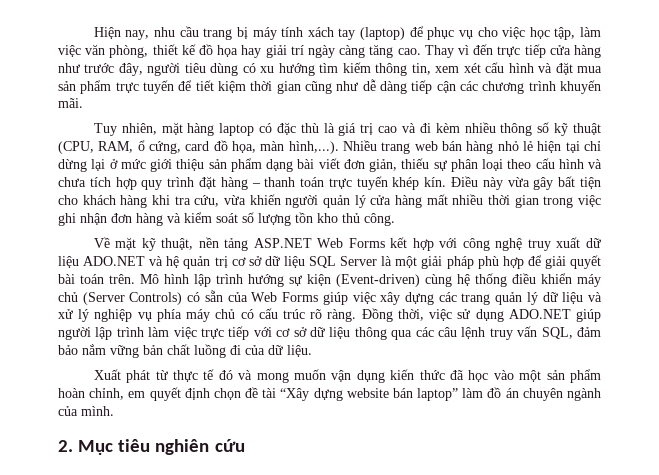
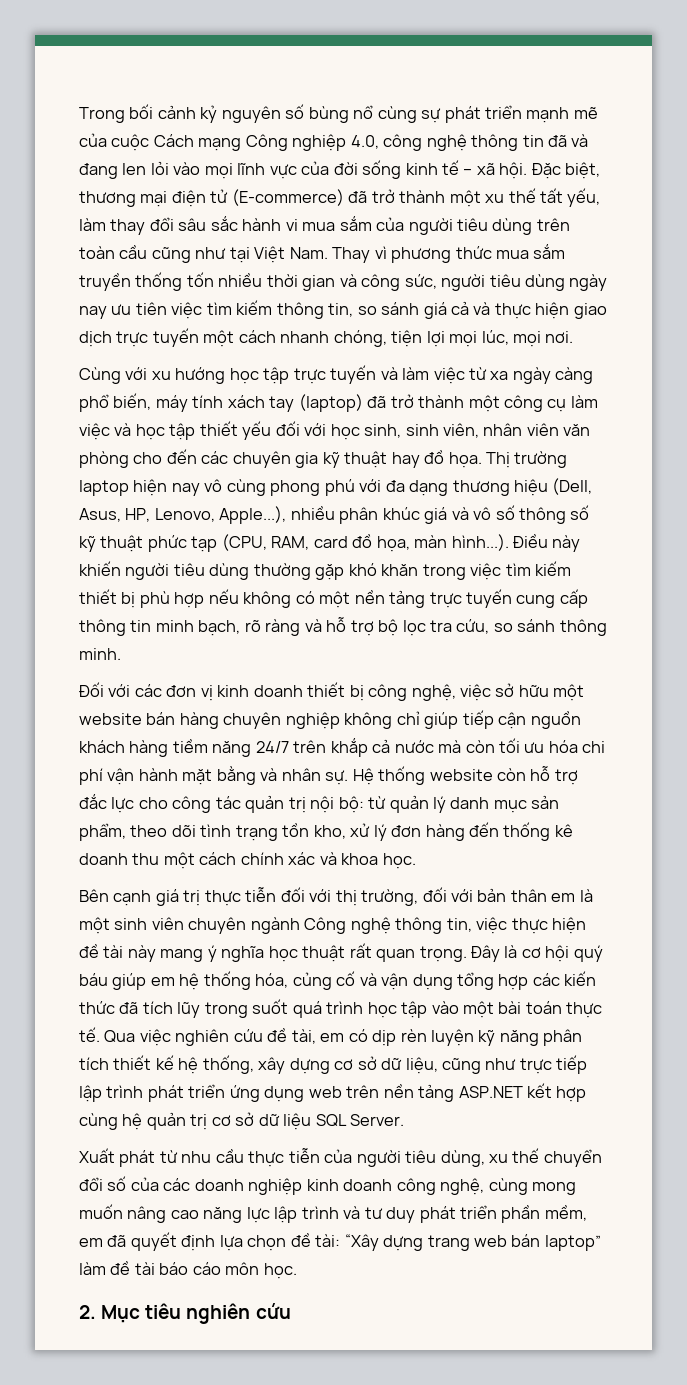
- Hiện nay, nhu cầu trang bị máy tính xách tay (laptop) để phục vụ cho việc học tập, làm việc văn phòng, thiết kế đồ họa hay giải trí ngày càng tăng cao. Thay vì đến trực tiếp cửa hàng như trước đây, người tiêu dùng có xu hướng tìm kiếm thông tin, xem xét cấu hình và đặt mua sản phẩm trực tuyến để tiết kiệm thời gian cũng như dễ dàng tiếp cận các chương trình khuyến mãi.
- Tuy nhiên, mặt hàng laptop có đặc thù là giá trị cao và đi kèm nhiều thông số kỹ thuật (CPU, RAM, ổ cứng, card đồ họa, màn hình,...). Nhiều trang web bán hàng nhỏ lẻ hiện tại chỉ dừng lại ở mức giới thiệu sản phẩm dạng bài viết đơn giản, thiếu sự phân loại theo cấu hình và chưa tích hợp quy trình đặt hàng – thanh toán trực tuyến khép kín. Điều này vừa gây bất tiện cho khách hàng khi tra cứu, vừa khiến người quản lý cửa hàng mất nhiều thời gian trong việc ghi nhận đơn hàng và kiểm soát số lượng tồn kho thủ công.
- Về mặt kỹ thuật, nền tảng ASP.NET Web Forms kết hợp với công nghệ truy xuất dữ liệu ADO.NET và hệ quản trị cơ sở dữ liệu SQL Server là một giải pháp phù hợp để giải quyết bài toán trên. Mô hình lập trình hướng sự kiện (Event-driven) cùng hệ thống điều khiển máy chủ (Server Controls) có sẵn của Web Forms giúp việc xây dựng các trang quản lý dữ liệu và xử lý nghiệp vụ phía máy chủ có cấu trúc rõ ràng. Đồng thời, việc sử dụng ADO.NET giúp người lập trình làm việc trực tiếp với cơ sở dữ liệu thông qua các câu lệnh truy vấn SQL, đảm bảo nắm vững bản chất luồng đi của dữ liệu.
- Xuất phát từ thực tế đó và mong muốn vận dụng kiến thức đã học vào một sản phẩm hoàn chỉnh, em quyết định chọn đề tài “Xây dựng website bán laptop” làm đồ án chuyên ngành của mình.
+ Trong bối cảnh kỷ nguyên số bùng nổ cùng sự phát triển mạnh mẽ của cuộc Cách mạng Công nghiệp 4.0, công nghệ thông tin đã và đang len lỏi vào mọi lĩnh vực của đời sống kinh tế – xã hội. Đặc biệt, thương mại điện tử (E-commerce) đã trở thành một xu thế tất yếu, làm thay đổi sâu sắc hành vi mua sắm của người tiêu dùng trên toàn cầu cũng như tại Việt Nam. Thay vì phương thức mua sắm truyền thống tốn nhiều thời gian và công sức, người tiêu dùng ngày nay ưu tiên việc tìm kiếm thông tin, so sánh giá cả và thực hiện giao dịch trực tuyến một cách nhanh chóng, tiện lợi mọi lúc, mọi nơi.
+ Cùng với xu hướng học tập trực tuyến và làm việc từ xa ngày càng phổ biến, máy tính xách tay (laptop) đã trở thành một công cụ làm việc và học tập thiết yếu đối với học sinh, sinh viên, nhân viên văn phòng cho đến các chuyên gia kỹ thuật hay đồ họa. Thị trường laptop hiện nay vô cùng phong phú với đa dạng thương hiệu (Dell, Asus, HP, Lenovo, Apple...), nhiều phân khúc giá và vô số thông số kỹ thuật phức tạp (CPU, RAM, card đồ họa, màn hình...). Điều này khiến người tiêu dùng thường gặp khó khăn trong việc tìm kiếm thiết bị phù hợp nếu không có một nền tảng trực tuyến cung cấp thông tin minh bạch, rõ ràng và hỗ trợ bộ lọc tra cứu, so sánh thông minh.
+ Đối với các đơn vị kinh doanh thiết bị công nghệ, việc sở hữu một website bán hàng chuyên nghiệp không chỉ giúp tiếp cận nguồn khách hàng tiềm năng 24/7 trên khắp cả nước mà còn tối ưu hóa chi phí vận hành mặt bằng và nhân sự. Hệ thống website còn hỗ trợ đắc lực cho công tác quản trị nội bộ: từ quản lý danh mục sản phẩm, theo dõi tình trạng tồn kho, xử lý đơn hàng đến thống kê doanh thu một cách chính xác và khoa học.
+ Bên cạnh giá trị thực tiễn đối với thị trường, đối với bản thân em là một sinh viên chuyên ngành Công nghệ thông tin, việc thực hiện đề tài này mang ý nghĩa học thuật rất quan trọng. Đây là cơ hội quý báu giúp em hệ thống hóa, củng cố và vận dụng tổng hợp các kiến thức đã tích lũy trong suốt quá trình học tập vào một bài toán thực tế. Qua việc nghiên cứu đề tài, em có dịp rèn luyện kỹ năng phân tích thiết kế hệ thống, xây dựng cơ sở dữ liệu, cũng như trực tiếp lập trình phát triển ứng dụng web trên nền tảng ASP.NET kết hợp cùng hệ quản trị cơ sở dữ liệu SQL Server.
+ Xuất phát từ nhu cầu thực tiễn của người tiêu dùng, xu thế chuyển đổi số của các doanh nghiệp kinh doanh công nghệ, cùng mong muốn nâng cao năng lực lập trình và tư duy phát triển phần mềm, em đã quyết định lựa chọn đề tài: “Xây dựng trang web bán laptop” làm đề tài báo cáo môn học.

